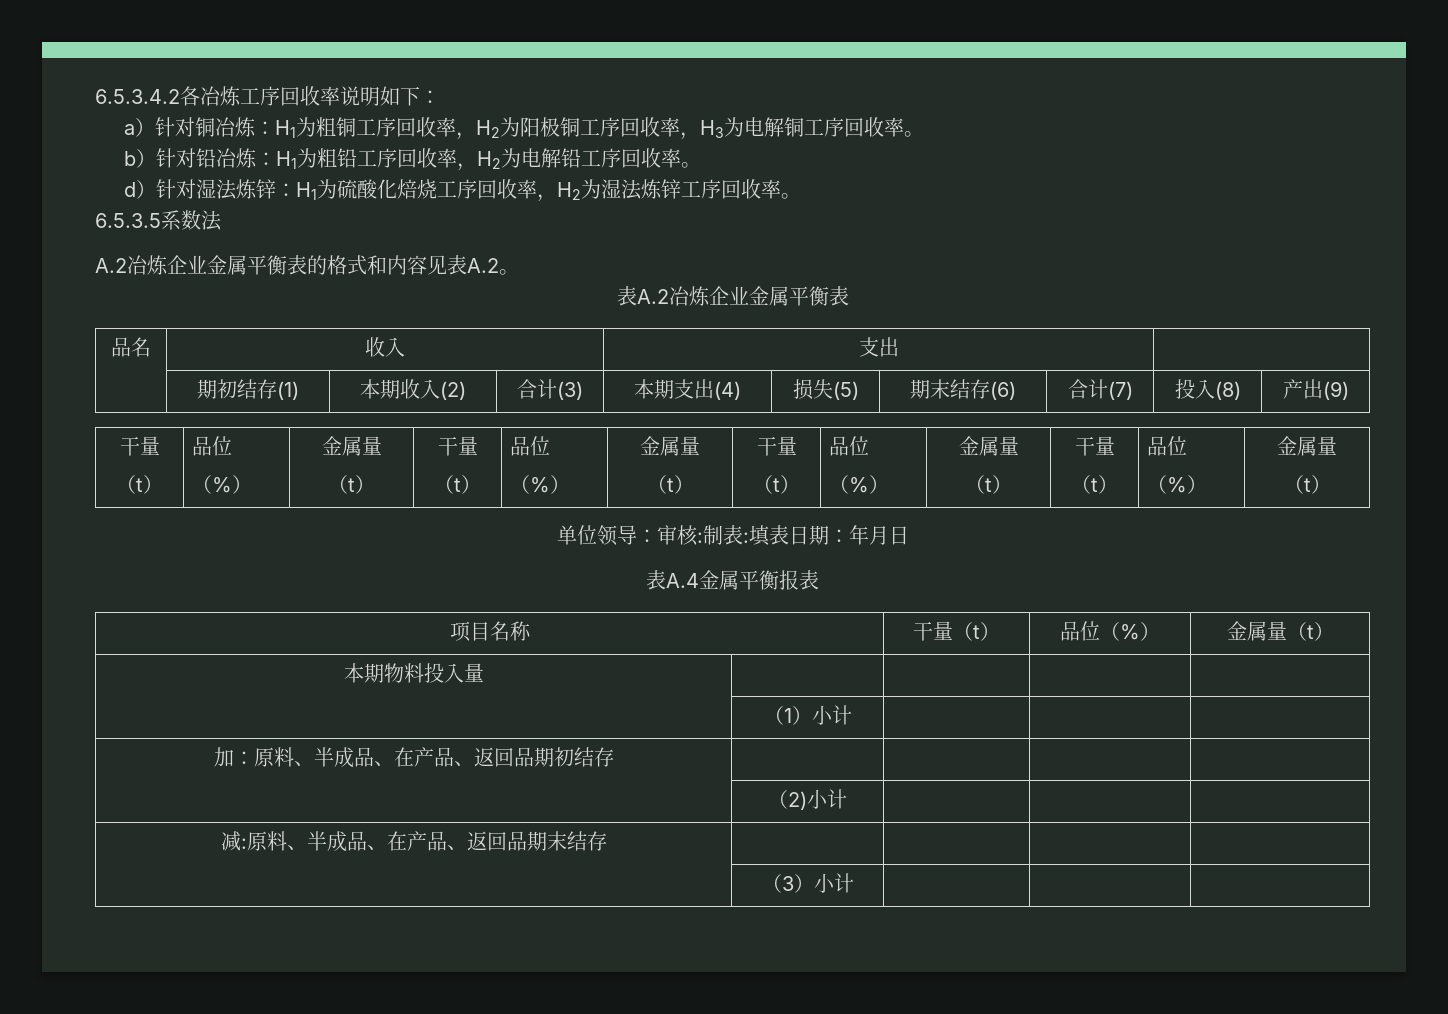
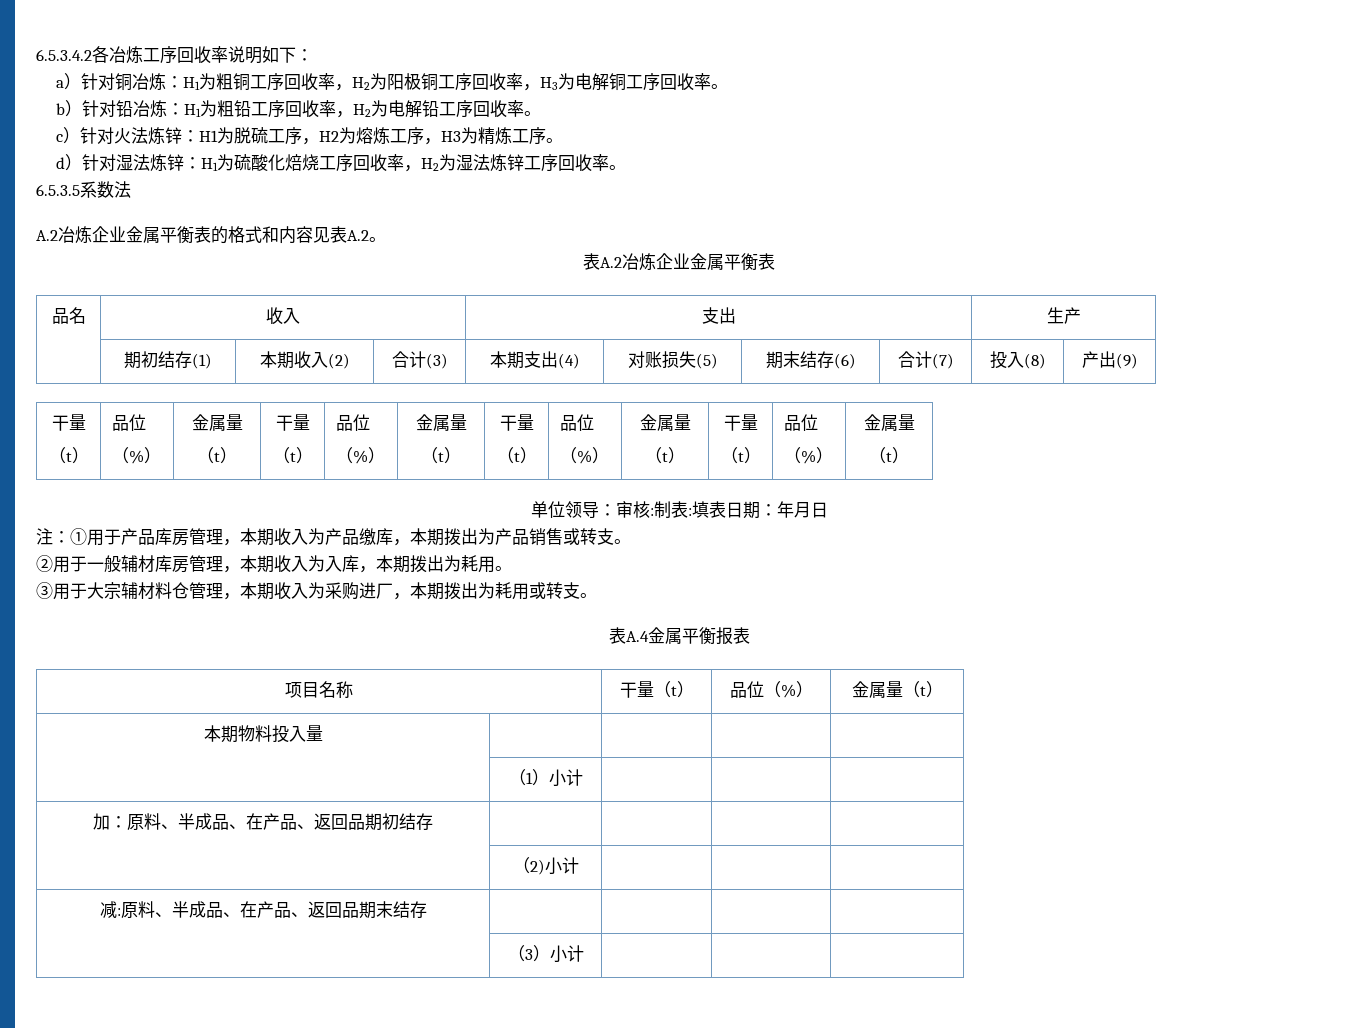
+ c）针对火法炼锌：H1为脱硫工序，H2为熔炼工序，H3为精炼工序。
- 品名 | 收入 | 支出 |
+ 品名 | 收入 | 支出 | 生产
- | 期初结存(1) | 本期收入(2) | 合计(3) | 本期支出(4) | 损失(5) | 期末结存(6) | 合计(7) | 投入(8) | 产出(9)
+ | 期初结存(1) | 本期收入(2) | 合计(3) | 本期支出(4) | 对账损失(5) | 期末结存(6) | 合计(7) | 投入(8) | 产出(9)
+ 注：①用于产品库房管理，本期收入为产品缴库，本期拨出为产品销售或转支。
+ ②用于一般辅材库房管理，本期收入为入库，本期拨出为耗用。
+ ③用于大宗辅材料仓管理，本期收入为采购进厂，本期拨出为耗用或转支。

